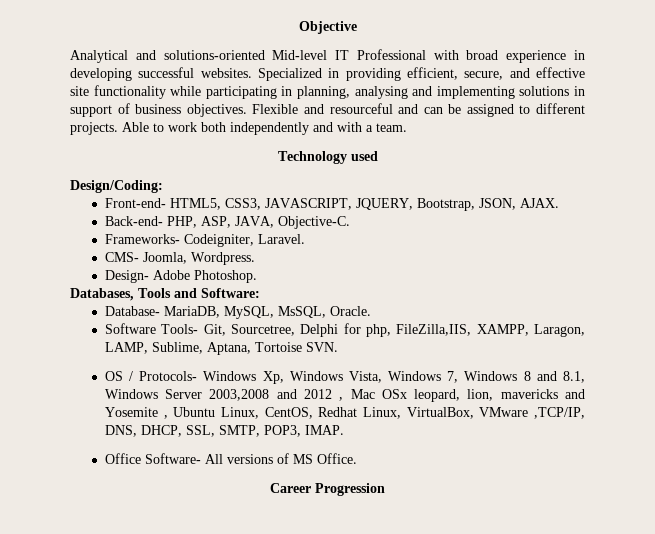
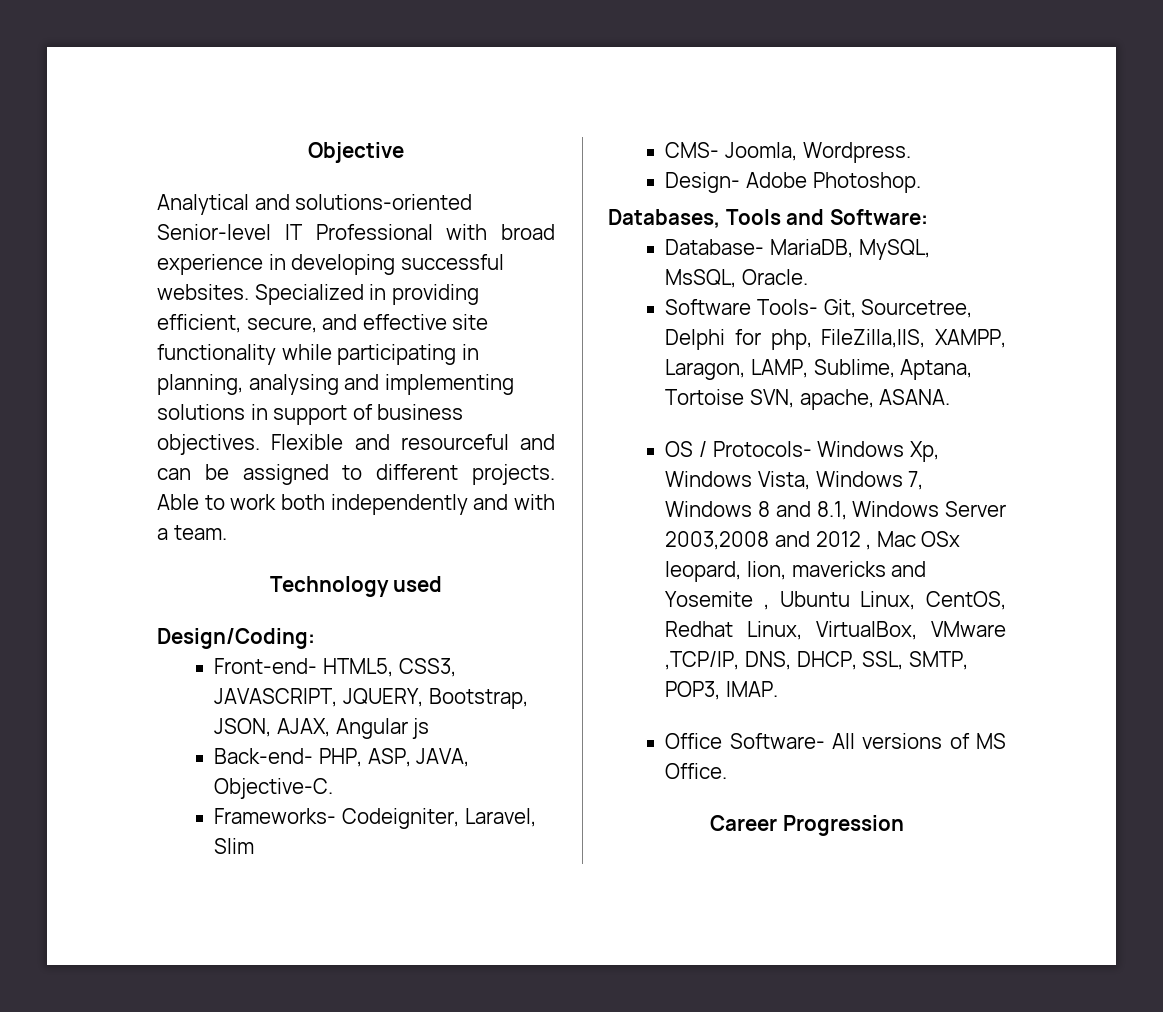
- Analytical and solutions-oriented Mid-level IT Professional with broad experience in developing successful websites.
+ Analytical and solutions-oriented Senior-level IT Professional with broad experience in developing successful websites.
- Front-end- HTML5, CSS3, JAVASCRIPT, JQUERY, Bootstrap, JSON, AJAX.
+ Front-end- HTML5, CSS3, JAVASCRIPT, JQUERY, Bootstrap, JSON, AJAX, Angular js
- Frameworks- Codeigniter, Laravel.
+ Frameworks- Codeigniter, Laravel, Slim
- Software Tools- Git, Sourcetree, Delphi for php, FileZilla,IIS, XAMPP, Laragon, LAMP, Sublime, Aptana, Tortoise SVN.
+ Software Tools- Git, Sourcetree, Delphi for php, FileZilla,IIS, XAMPP, Laragon, LAMP, Sublime, Aptana, Tortoise SVN, apache, ASANA.

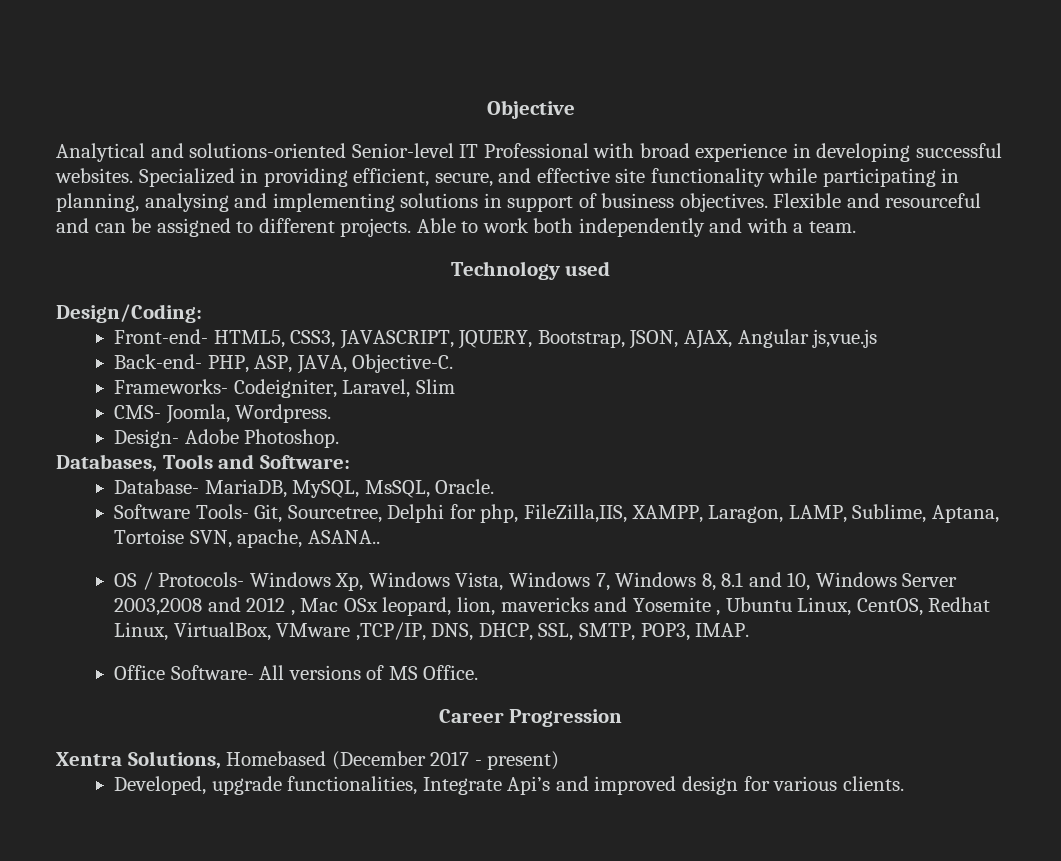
- Front-end- HTML5, CSS3, JAVASCRIPT, JQUERY, Bootstrap, JSON, AJAX, Angular js
+ Front-end- HTML5, CSS3, JAVASCRIPT, JQUERY, Bootstrap, JSON, AJAX, Angular js,vue.js
- Software Tools- Git, Sourcetree, Delphi for php, FileZilla,IIS, XAMPP, Laragon, LAMP, Sublime, Aptana, Tortoise SVN, apache, ASANA.
+ Software Tools- Git, Sourcetree, Delphi for php, FileZilla,IIS, XAMPP, Laragon, LAMP, Sublime, Aptana, Tortoise SVN, apache, ASANA..
- OS / Protocols- Windows Xp, Windows Vista, Windows 7, Windows 8 and 8.1, Windows Server 2003,2008 and 2012 , Mac OSx leopard, lion, mavericks and Yosemite , Ubuntu Linux, CentOS, Redhat Linux, VirtualBox, VMware ,TCP/IP, DNS, DHCP, SSL, SMTP, POP3, IMAP.
+ OS / Protocols- Windows Xp, Windows Vista, Windows 7, Windows 8, 8.1 and 10, Windows Server 2003,2008 and 2012 , Mac OSx leopard, lion, mavericks and Yosemite , Ubuntu Linux, CentOS, Redhat Linux, VirtualBox, VMware ,TCP/IP, DNS, DHCP, SSL, SMTP, POP3, IMAP.
+ Xentra Solutions, Homebased (December 2017 - present)
+ Developed, upgrade functionalities, Integrate Api’s and improved design for various clients.

